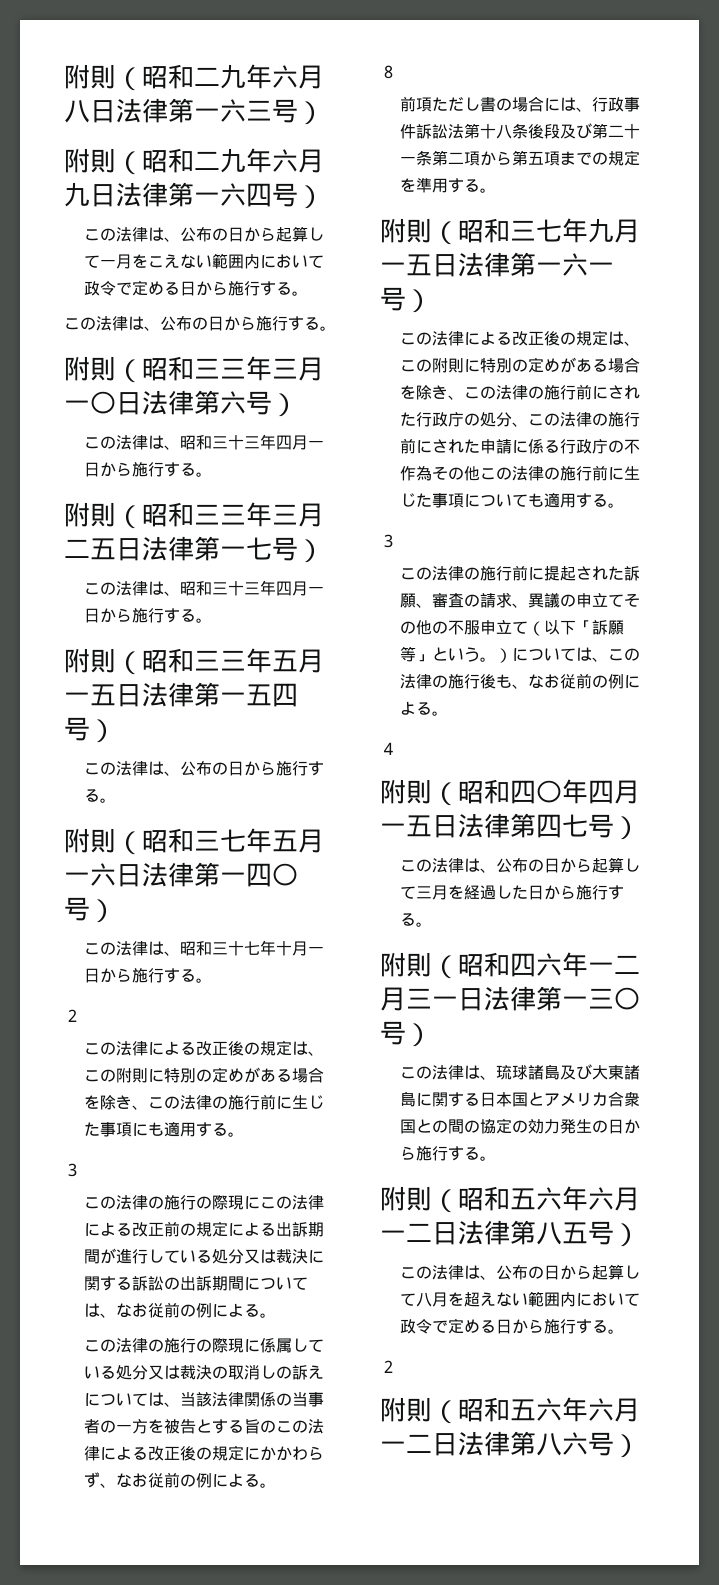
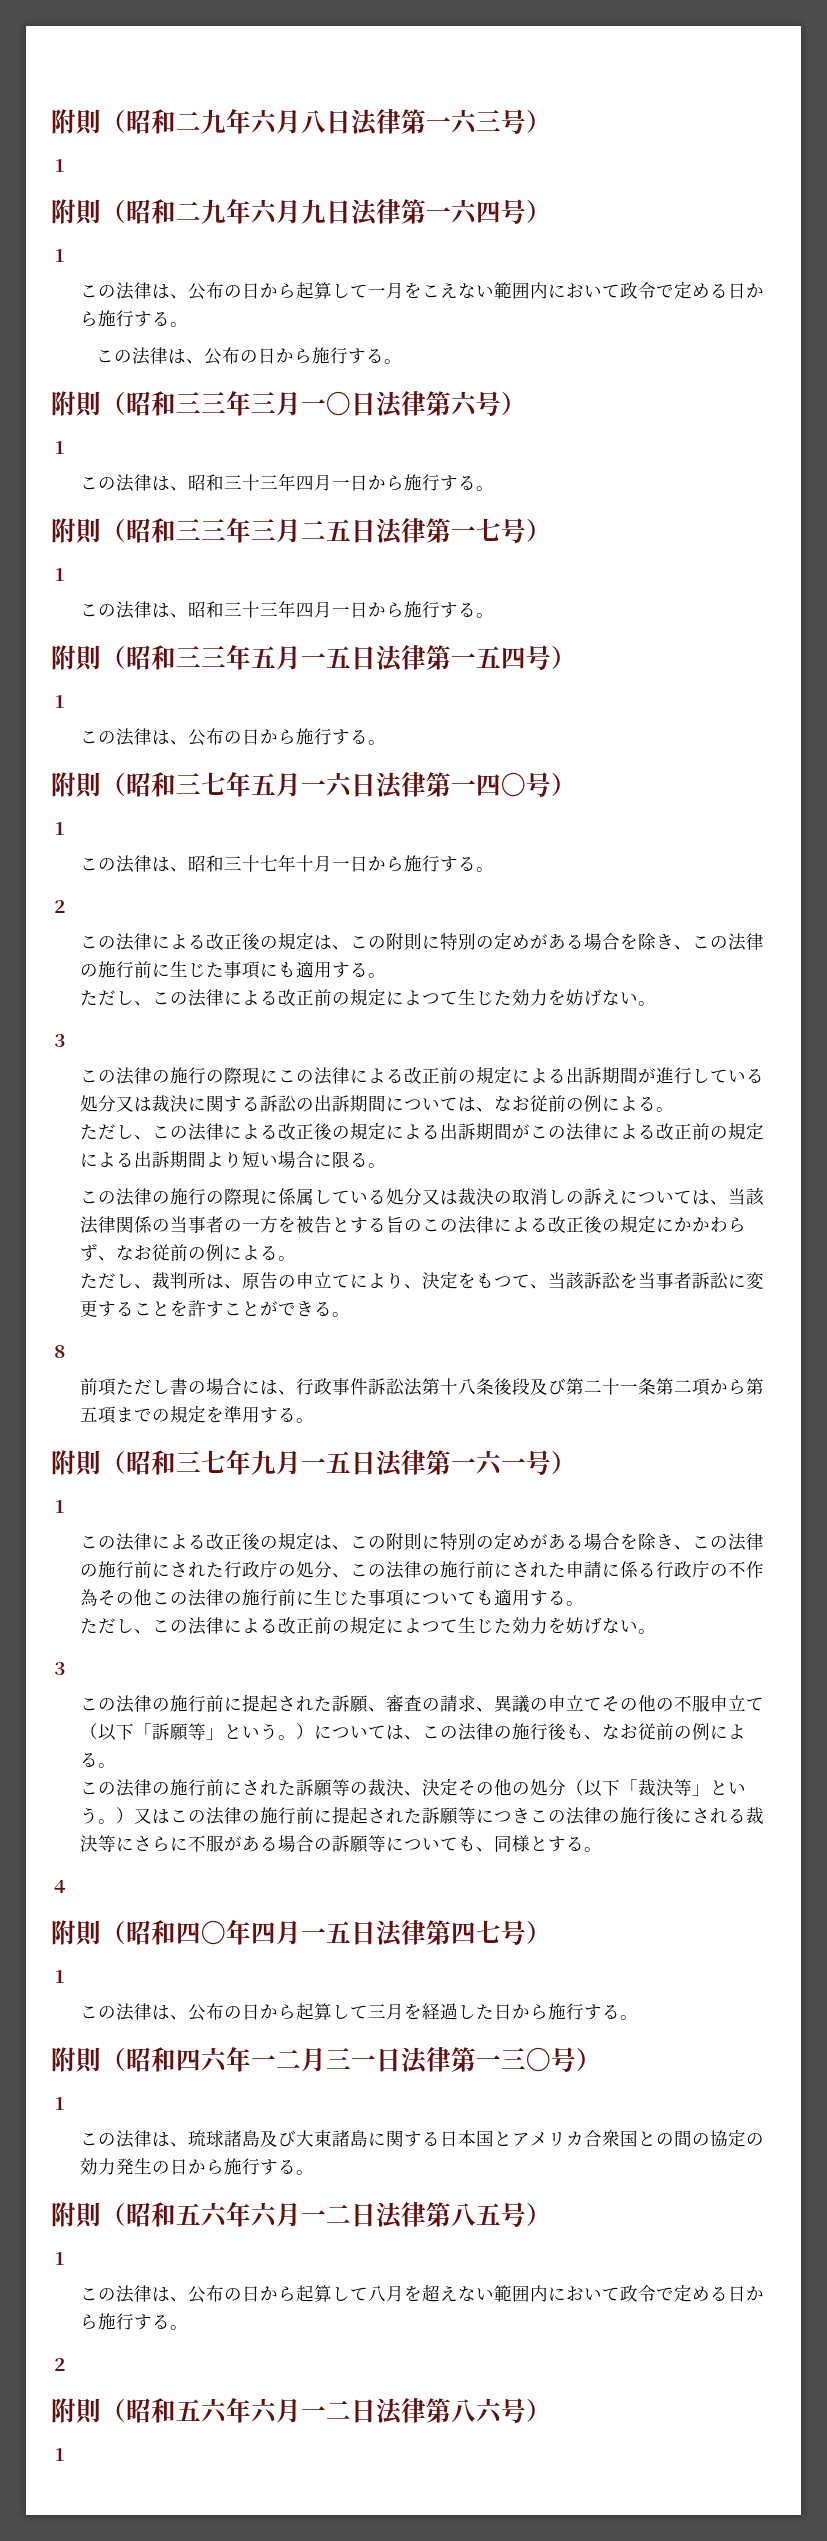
  附則（昭和二九年六月八日法律第一六三号）
+ １
  附則（昭和二九年六月九日法律第一六四号）
+ １
  附則（昭和三三年三月一〇日法律第六号）
+ １
  附則（昭和三三年三月二五日法律第一七号）
+ １
  附則（昭和三三年五月一五日法律第一五四号）
+ １
  附則（昭和三七年五月一六日法律第一四〇号）
+ １
  この法律による改正後の規定は、この附則に特別の定めがある場合を除き、この法律の施行前に生じた事項にも適用する。
+ ただし、この法律による改正前の規定によつて生じた効力を妨げない。
+ ただし、この法律による改正後の規定による出訴期間がこの法律による改正前の規定による出訴期間より短い場合に限る。
+ ただし、裁判所は、原告の申立てにより、決定をもつて、当該訴訟を当事者訴訟に変更することを許すことができる。
  附則（昭和三七年九月一五日法律第一六一号）
+ １
  この法律による改正後の規定は、この附則に特別の定めがある場合を除き、この法律の施行前にされた行政庁の処分、この法律の施行前にされた申請に係る行政庁の不作為その他この法律の施行前に生じた事項についても適用する。
+ ただし、この法律による改正前の規定によつて生じた効力を妨げない。
+ この法律の施行前にされた訴願等の裁決、決定その他の処分（以下「裁決等」という。）又はこの法律の施行前に提起された訴願等につきこの法律の施行後にされる裁決等にさらに不服がある場合の訴願等についても、同様とする。
  附則（昭和四〇年四月一五日法律第四七号）
+ １
  附則（昭和四六年一二月三一日法律第一三〇号）
+ １
  附則（昭和五六年六月一二日法律第八五号）
+ １
  附則（昭和五六年六月一二日法律第八六号）
+ １

